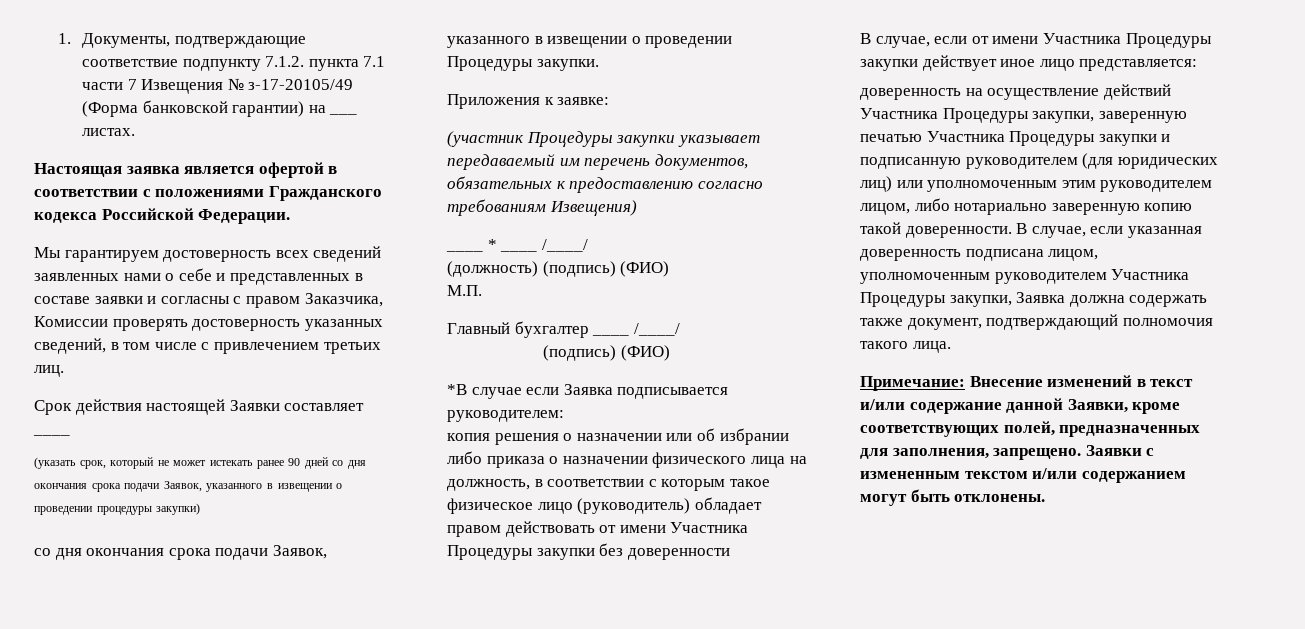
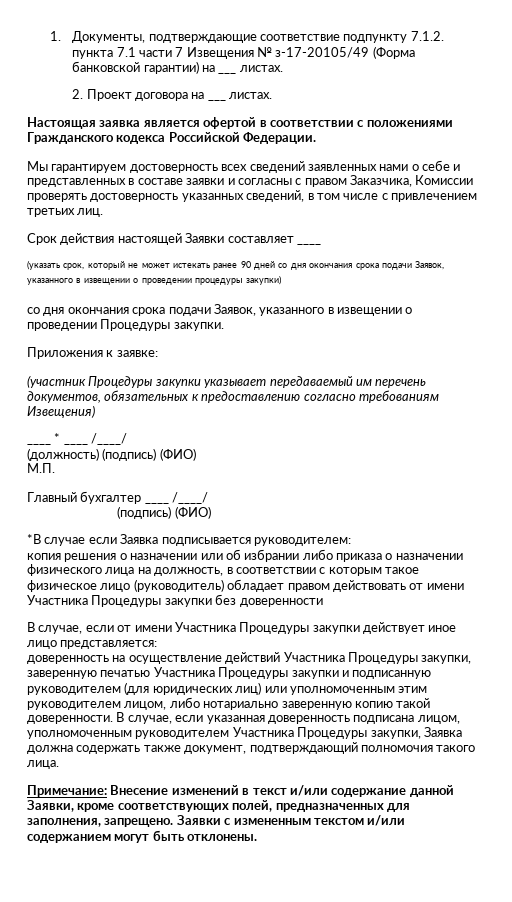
+ 2. Проект договора на ___ листах.

